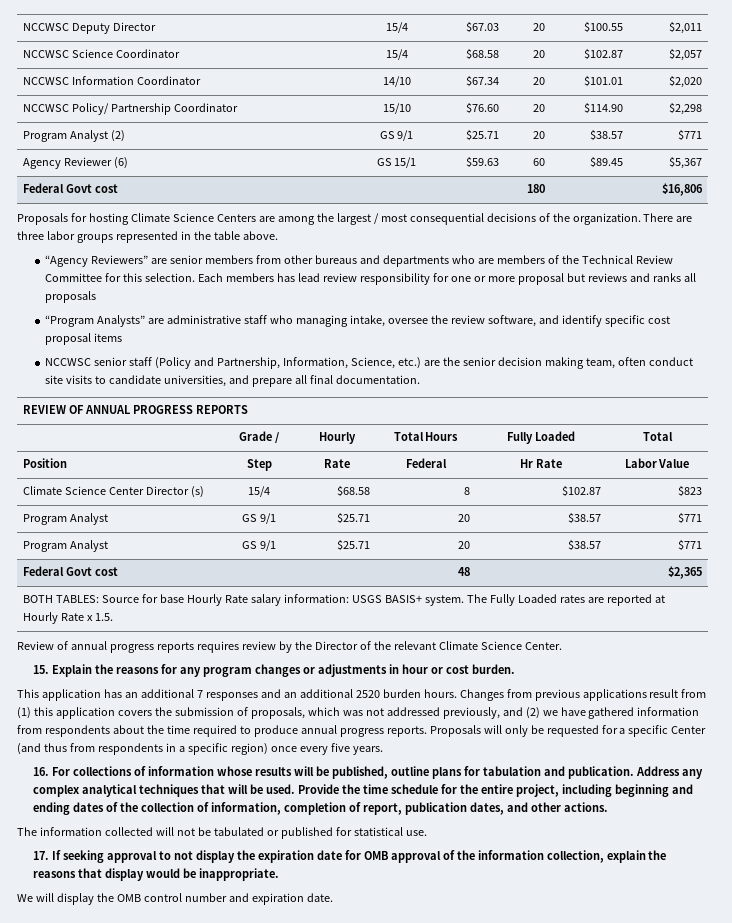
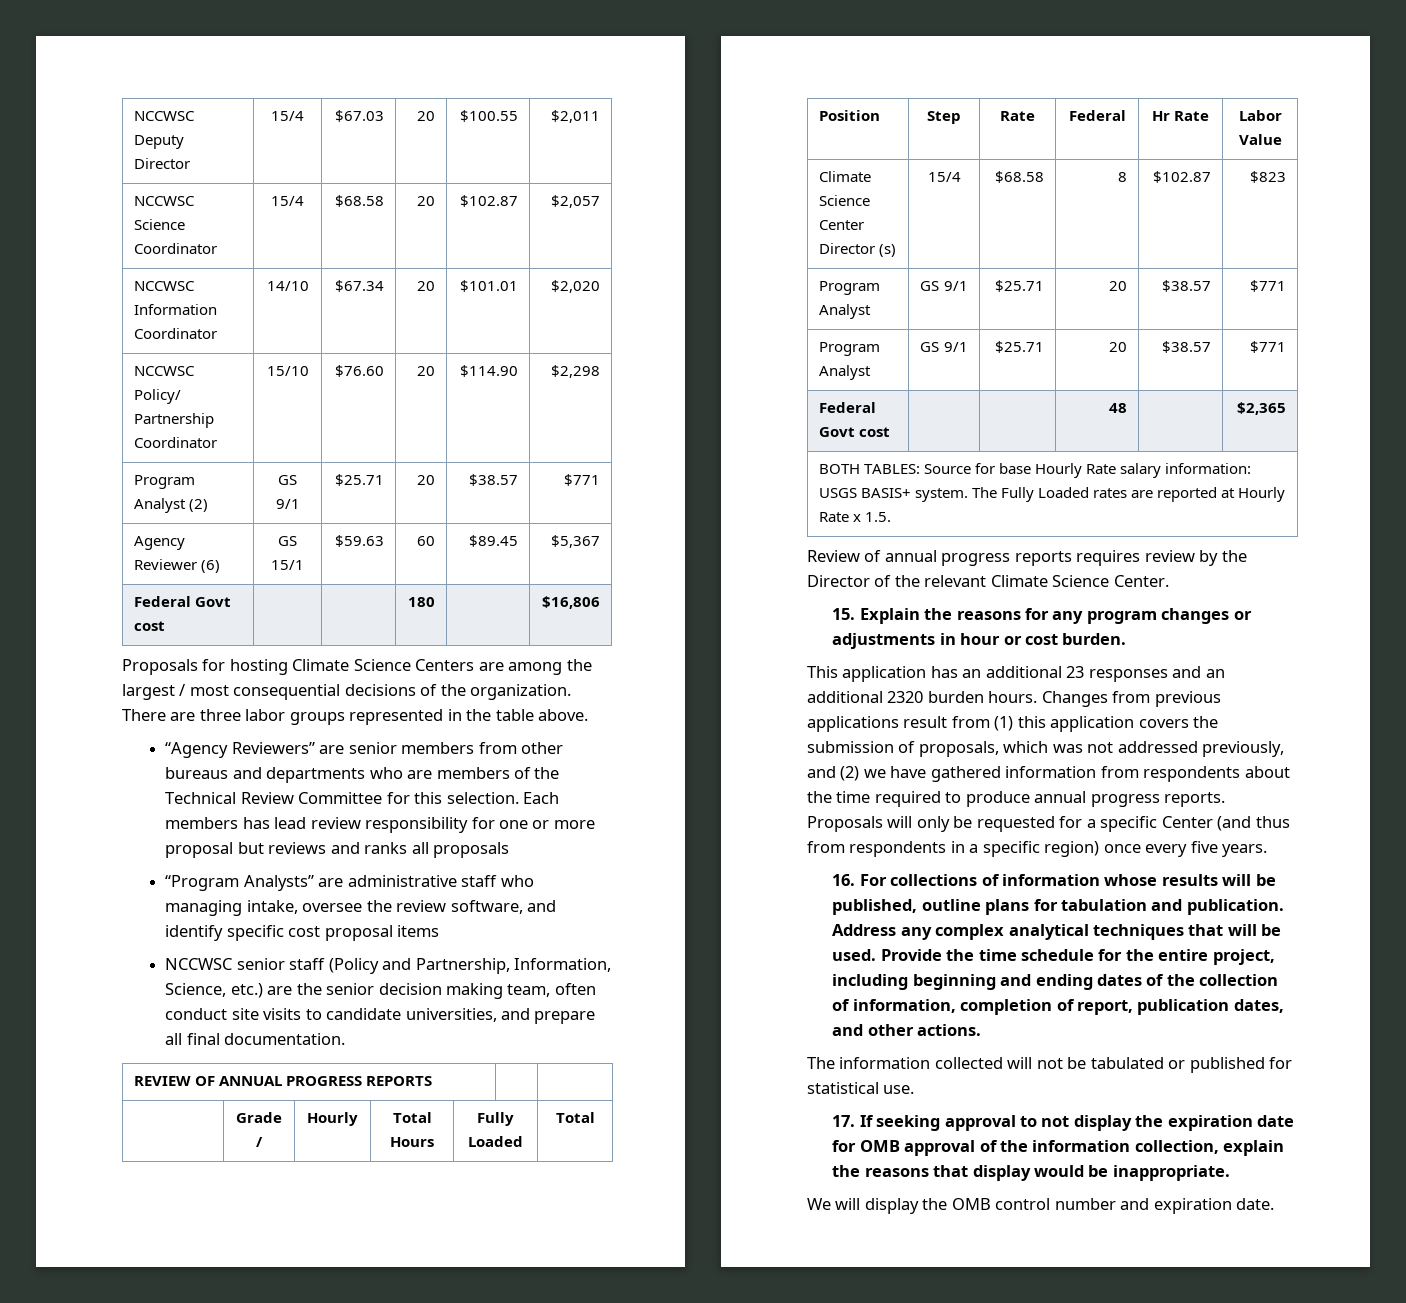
- This application has an additional 7 responses and an additional 2520 burden hours.
+ This application has an additional 23 responses and an additional 2320 burden hours.

